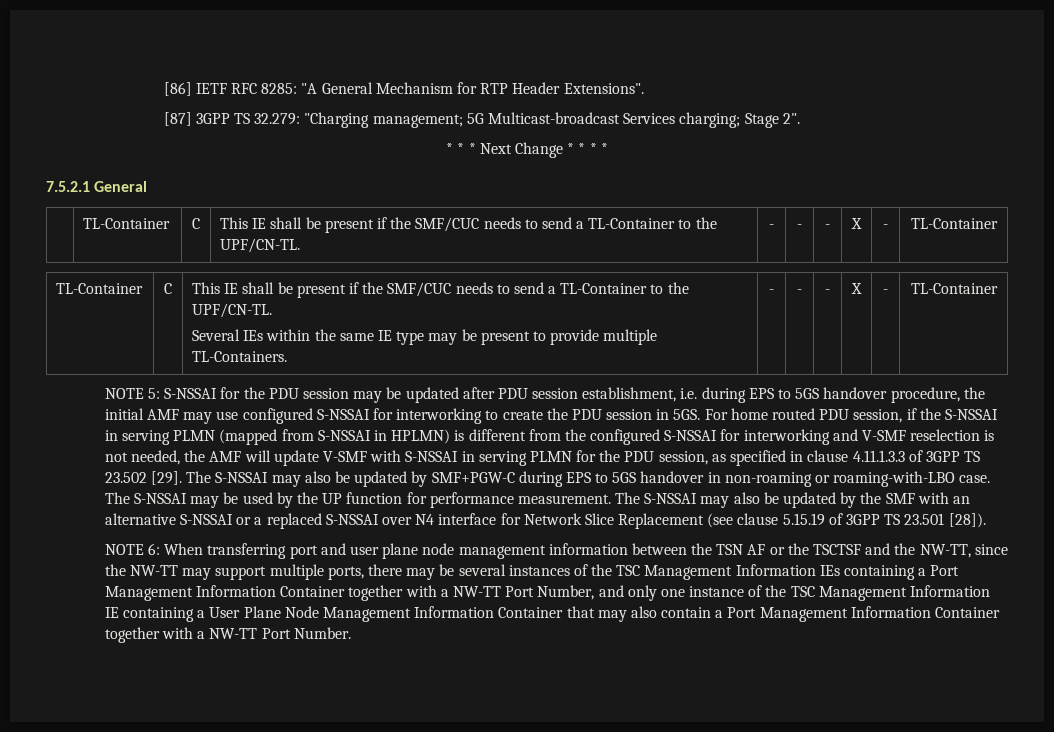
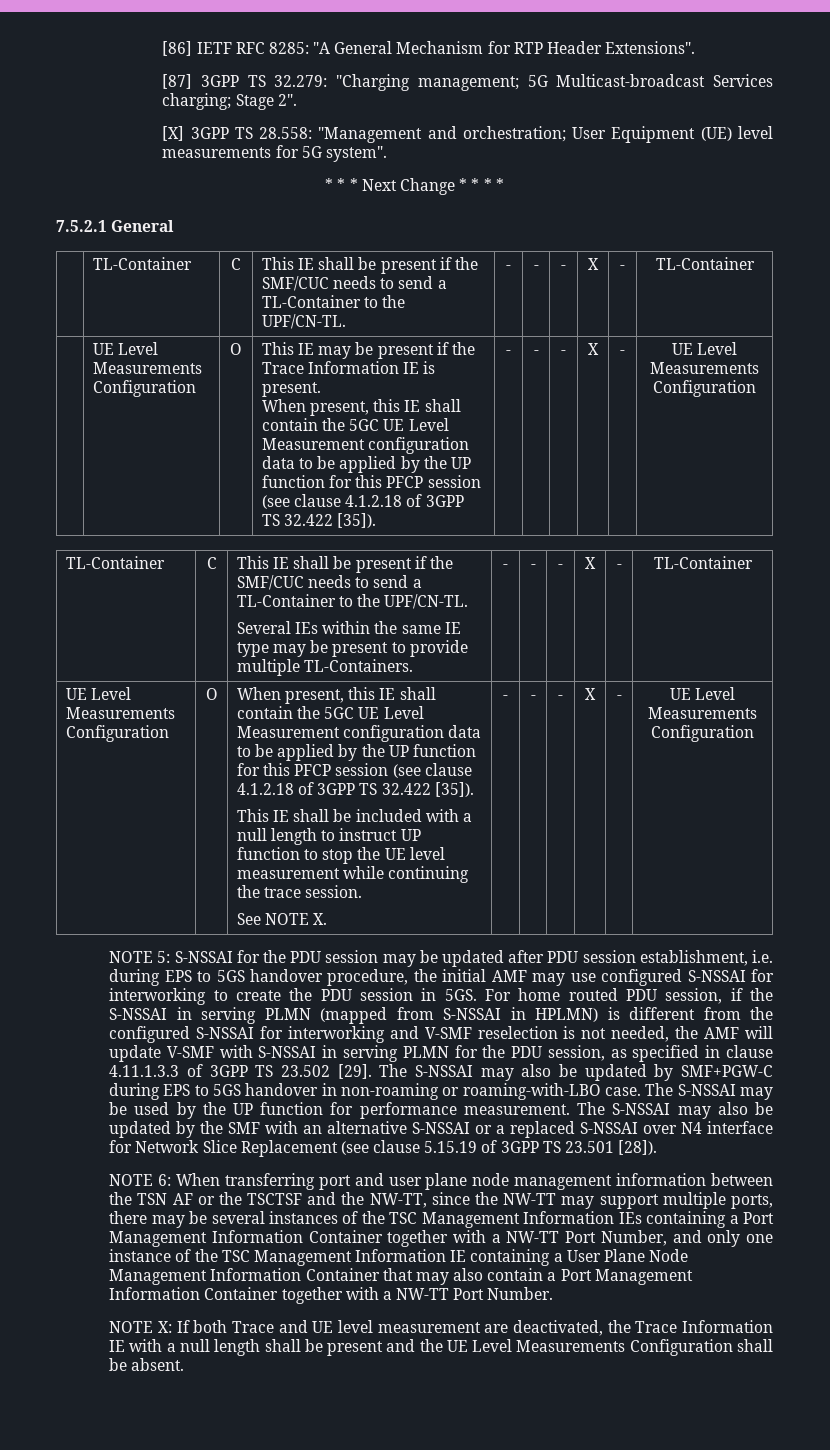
+ [X] 3GPP TS 28.558: "Management and orchestration; User Equipment (UE) level measurements for 5G system".
+ UE Level Measurements Configuration | O | This IE may be present if the Trace Information IE is present.
+ When present, this IE shall contain the 5GC UE Level Measurement configuration data to be applied by the UP function for this PFCP session (see clause 4.1.2.18 of 3GPP TS 32.422 [35]). | - | - | - | X | - | UE Level Measurements Configuration
+ UE Level Measurements Configuration | O | When present, this IE shall contain the 5GC UE Level Measurement configuration data to be applied by the UP function for this PFCP session (see clause 4.1.2.18 of 3GPP TS 32.422 [35]).
+ This IE shall be included with a null length to instruct UP function to stop the UE level measurement while continuing the trace session.
+ See NOTE X. | - | - | - | X | - | UE Level Measurements Configuration
+ NOTE X: If both Trace and UE level measurement are deactivated, the Trace Information IE with a null length shall be present and the UE Level Measurements Configuration shall be absent.

